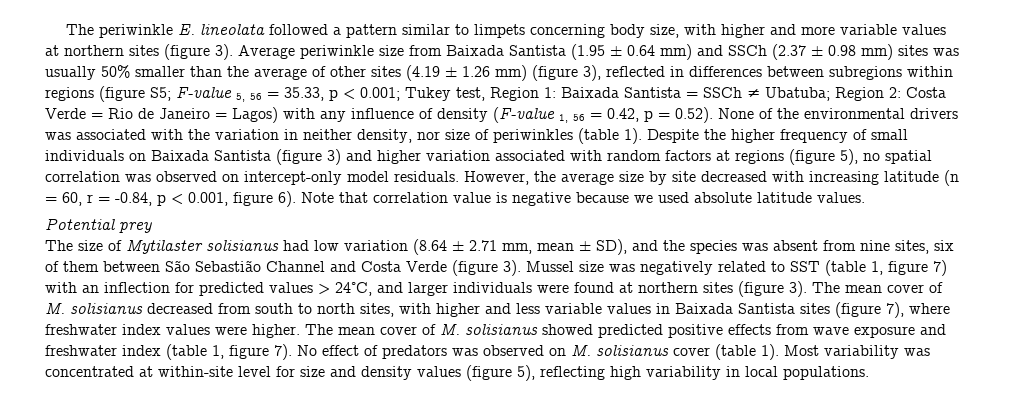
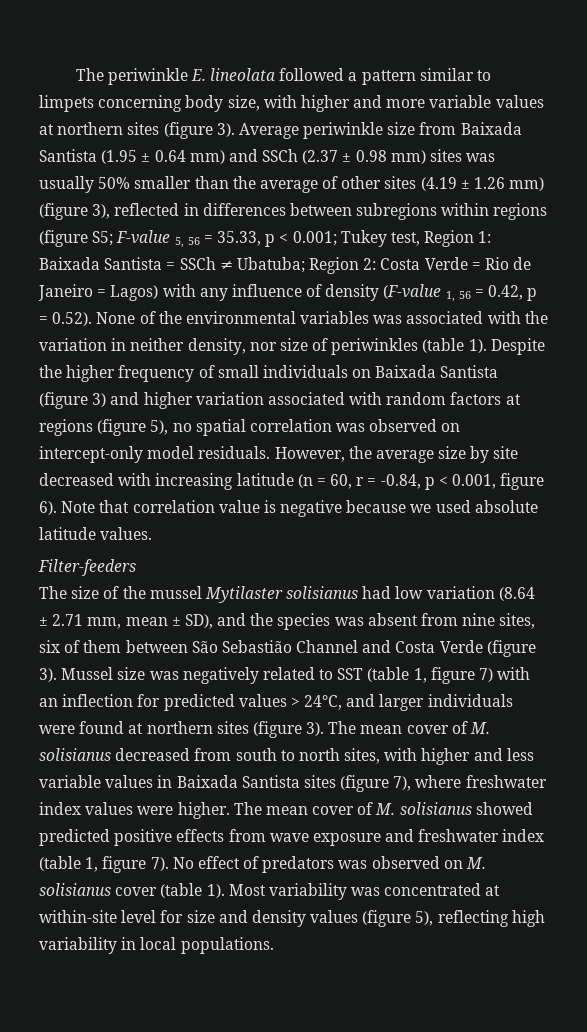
- Costa Verde = Rio de Janeiro = Lagos) with any influence of density (F-value 1, 56 = 0.42, p = 0.52). None of the environmental drivers was associated with the variation in neither density, nor size of periwinkles (table 1).
+ Costa Verde = Rio de Janeiro = Lagos) with any influence of density (F-value 1, 56 = 0.42, p = 0.52). None of the environmental variables was associated with the variation in neither density, nor size of periwinkles (table 1).
- Potential prey
+ Filter-feeders
- The size of Mytilaster solisianus had low variation (8.64 ± 2.71 mm, mean ± SD), and the species was absent from nine sites, six of them between São Sebastião Channel and Costa Verde (figure 3).
+ The size of the mussel Mytilaster solisianus had low variation (8.64 ± 2.71 mm, mean ± SD), and the species was absent from nine sites, six of them between São Sebastião Channel and Costa Verde (figure 3).

